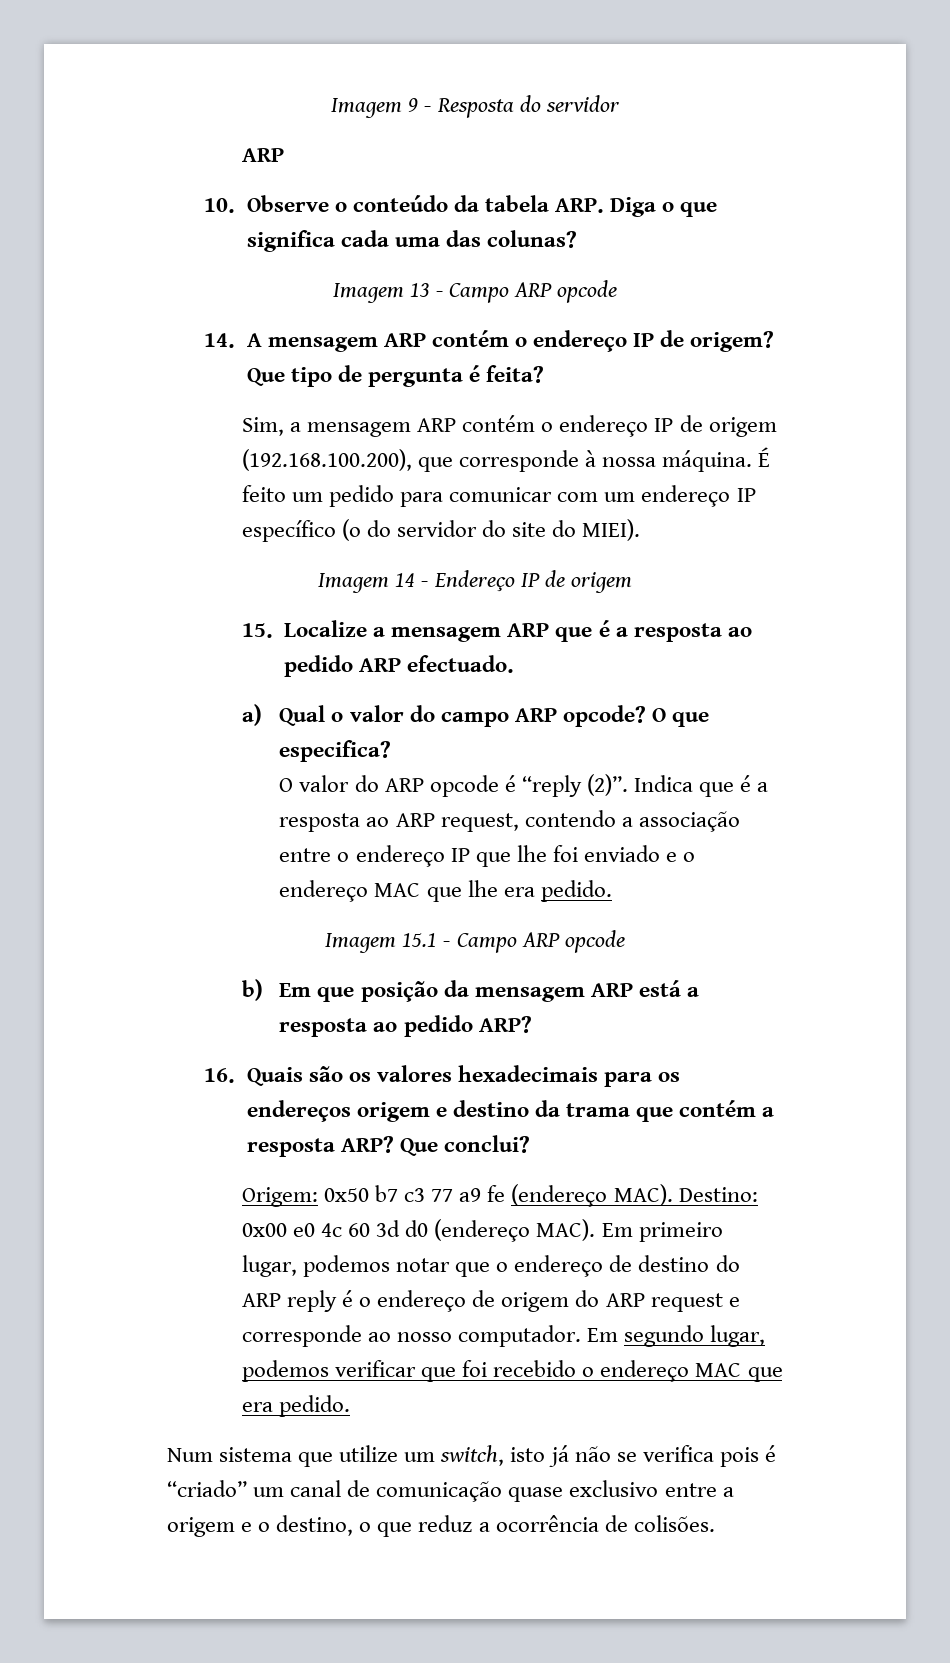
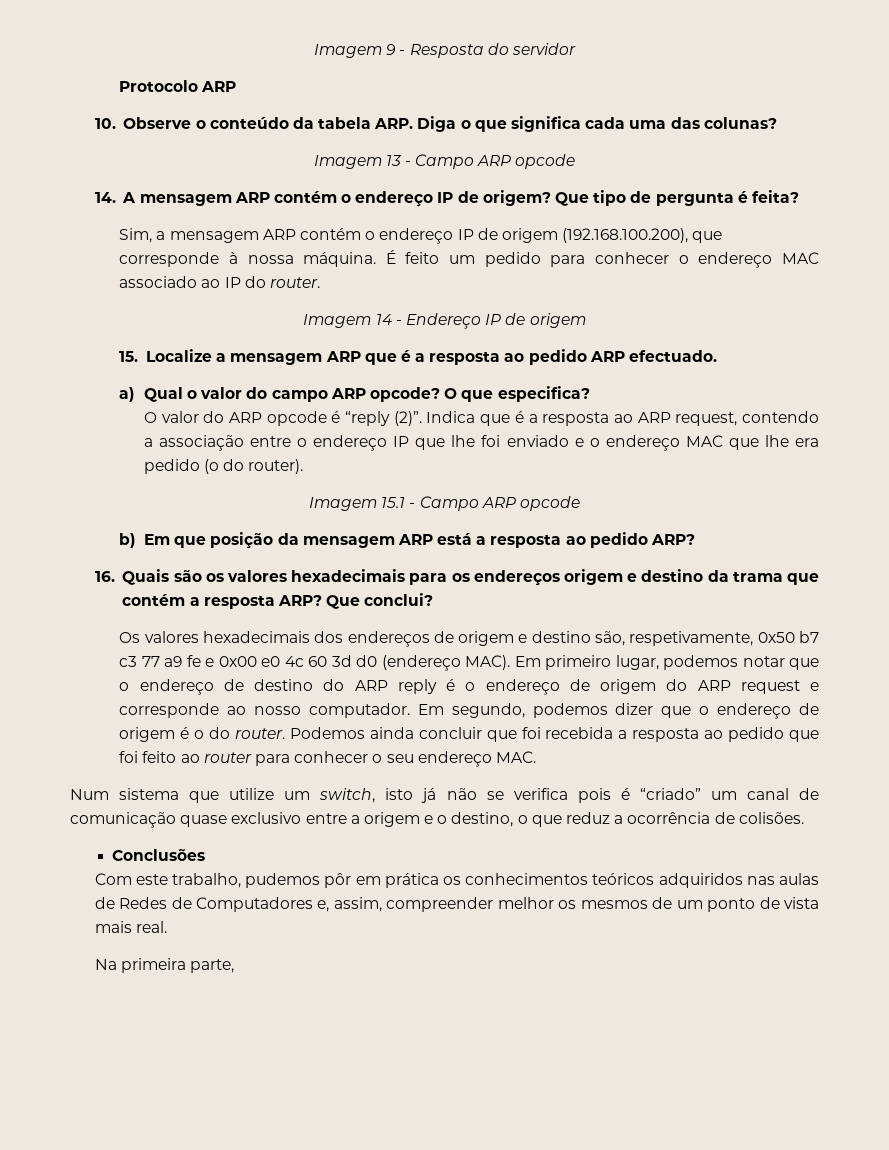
  Imagem 9 - Resposta do servidor
- ARP
+ Protocolo ARP
- É feito um pedido para comunicar com um endereço IP específico (o do servidor do site do MIEI).
+ É feito um pedido para conhecer o endereço MAC associado ao IP do router.
- Indica que é a resposta ao ARP request, contendo a associação entre o endereço IP que lhe foi enviado e o endereço MAC que lhe era pedido.
+ Indica que é a resposta ao ARP request, contendo a associação entre o endereço IP que lhe foi enviado e o endereço MAC que lhe era pedido (o do router).
- Origem: 0x50 b7 c3 77 a9 fe (endereço MAC). Destino: 0x00 e0 4c 60 3d d0 (endereço MAC).
+ Os valores hexadecimais dos endereços de origem e destino são, respetivamente, 0x50 b7 c3 77 a9 fe e 0x00 e0 4c 60 3d d0 (endereço MAC).
- Em segundo lugar, podemos verificar que foi recebido o endereço MAC que era pedido.
+ Em segundo, podemos dizer que o endereço de origem é o do router. Podemos ainda concluir que foi recebida a resposta ao pedido que foi feito ao router para conhecer o seu endereço MAC.
+ Conclusões
+ Com este trabalho, pudemos pôr em prática os conhecimentos teóricos adquiridos nas aulas de Redes de Computadores e, assim, compreender melhor os mesmos de um ponto de vista mais real.
+ Na primeira parte,

